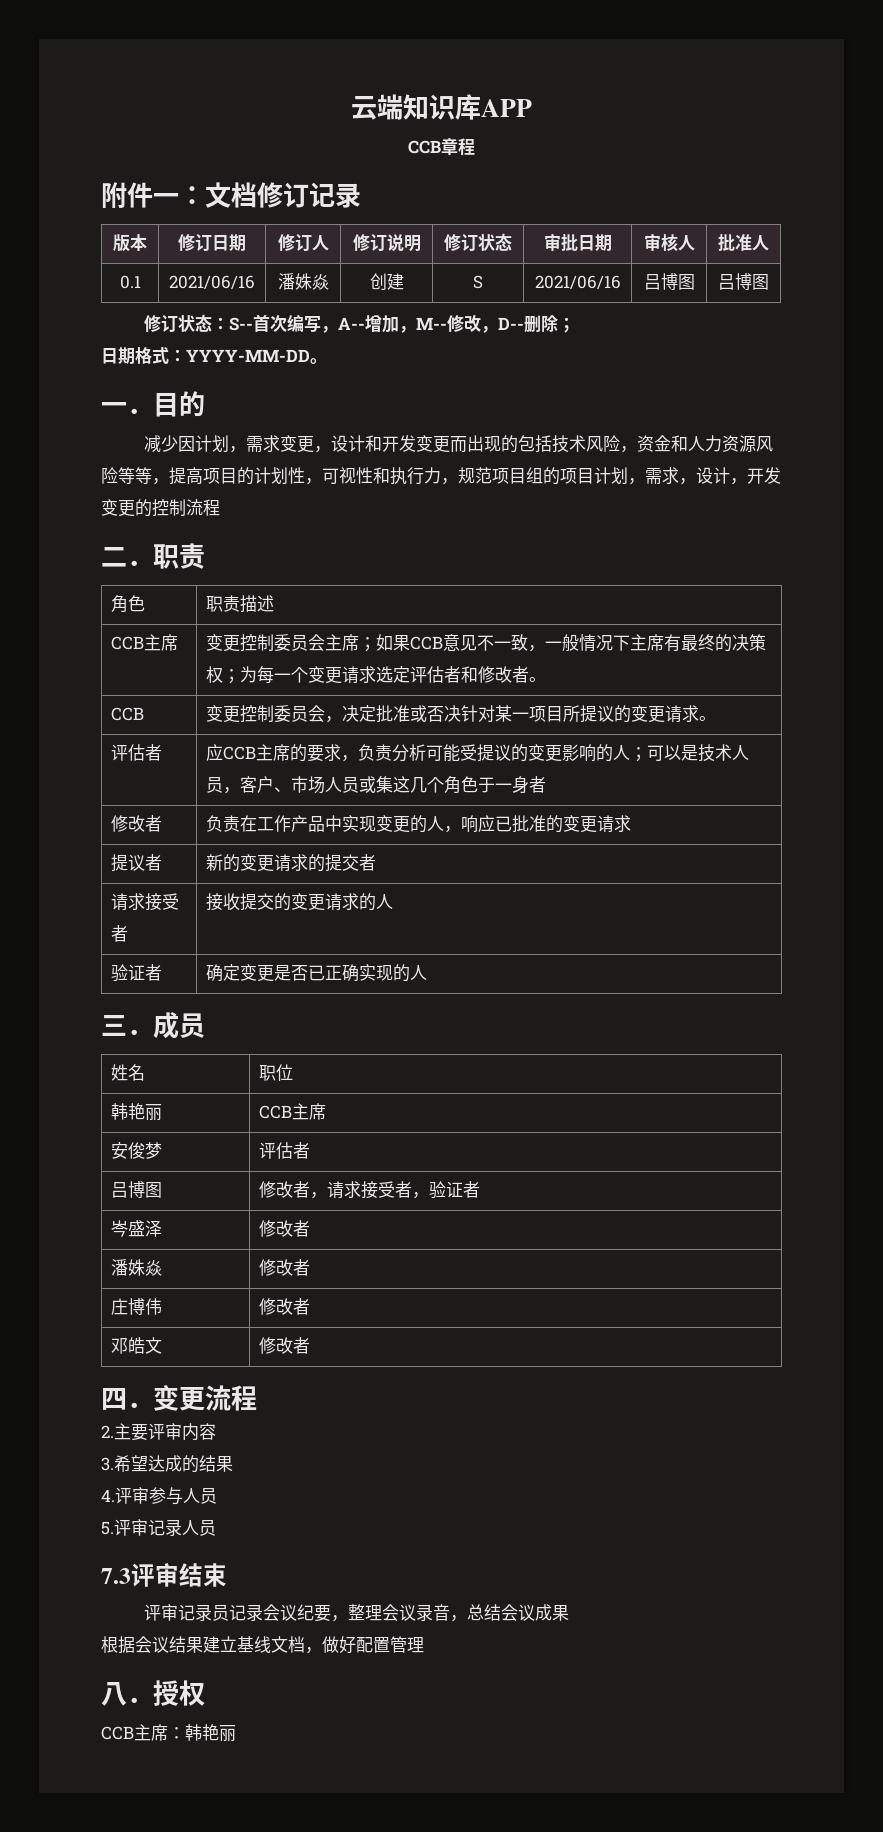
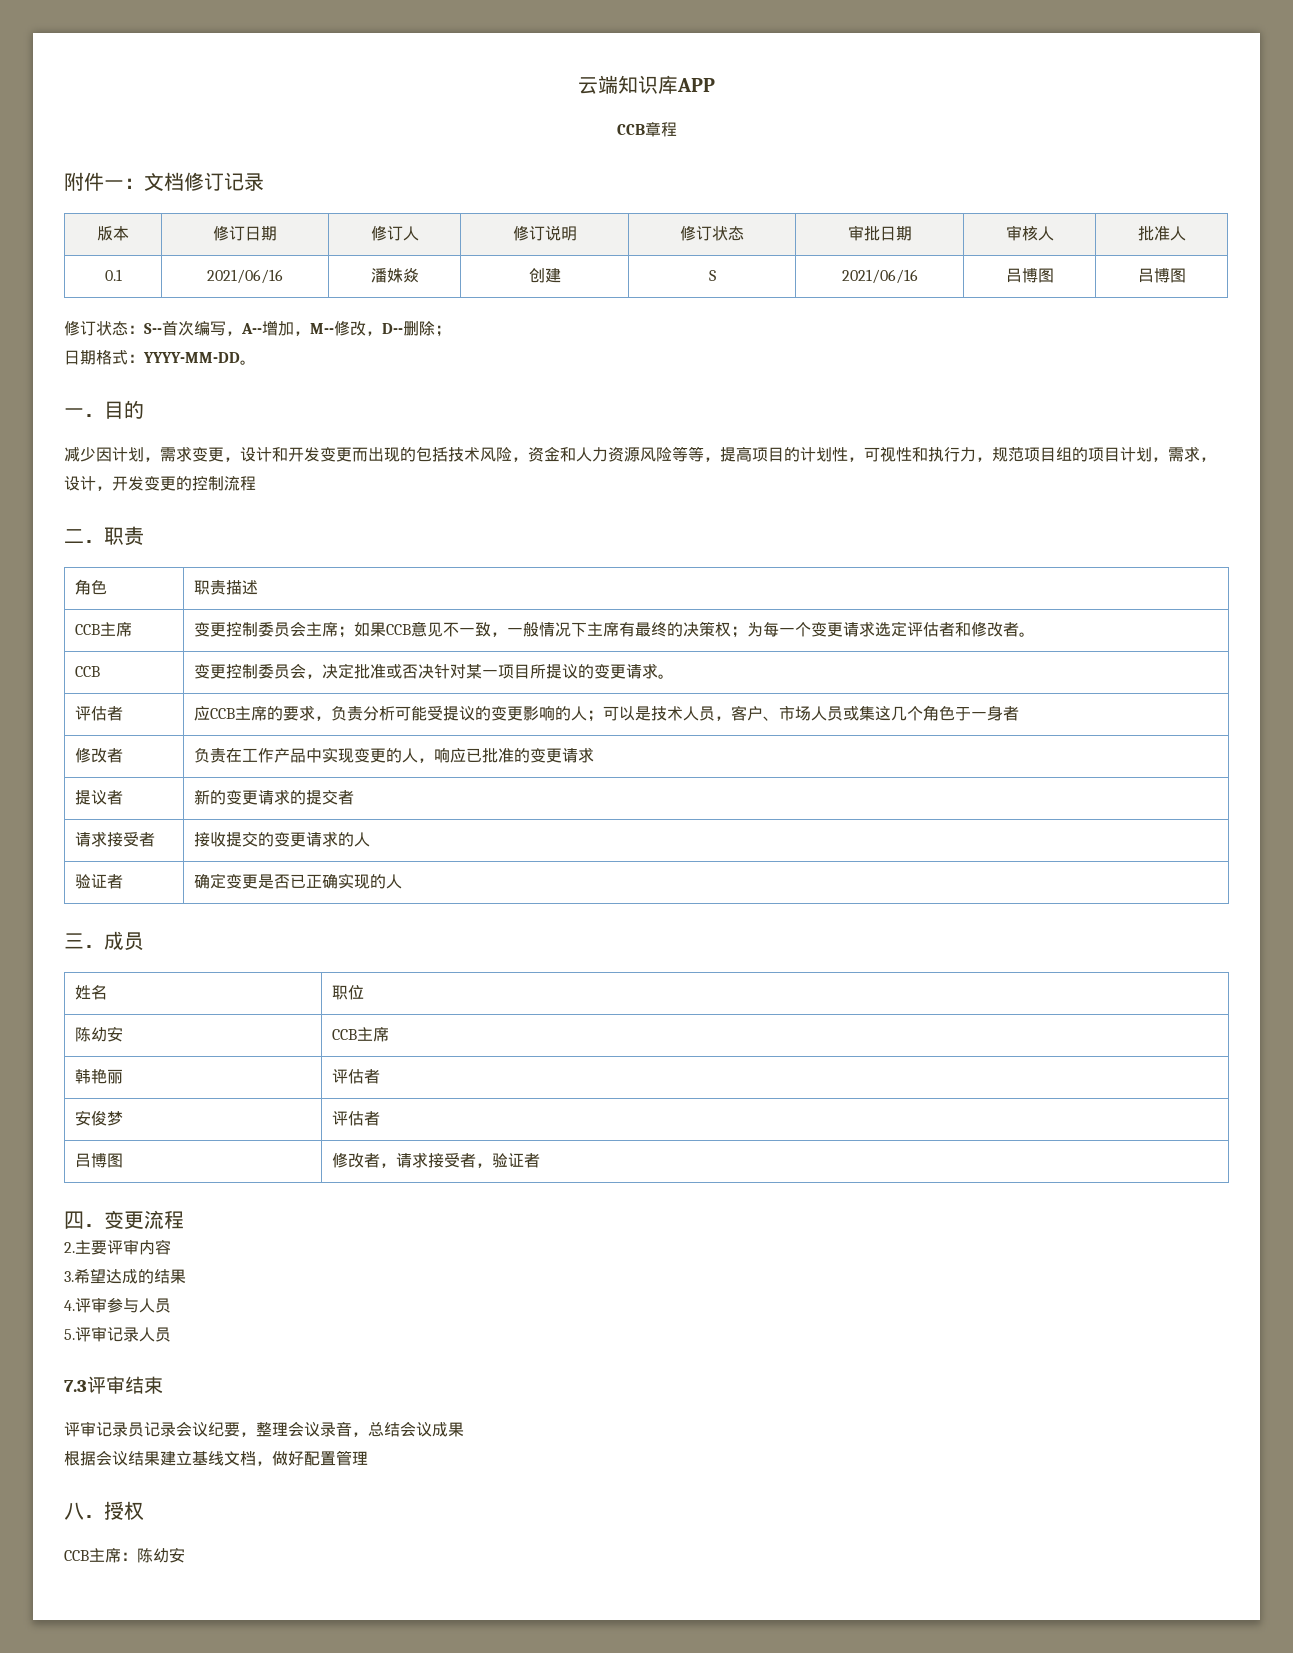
+ 陈幼安 | CCB主席
- 韩艳丽 | CCB主席
+ 韩艳丽 | 评估者
- 岑盛泽 | 修改者
- 潘姝焱 | 修改者
- 庄博伟 | 修改者
- 邓皓文 | 修改者
- CCB主席：韩艳丽
+ CCB主席：陈幼安

